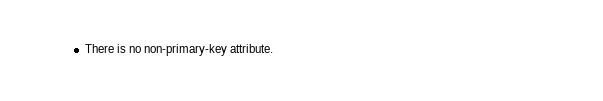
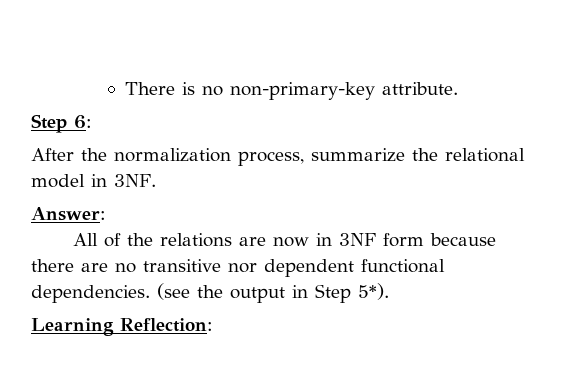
+ Step 6:
+ After the normalization process, summarize the relational model in 3NF.
+ Answer:
+ All of the relations are now in 3NF form because there are no transitive nor dependent functional dependencies. (see the output in Step 5*).
+ Learning Reflection:

